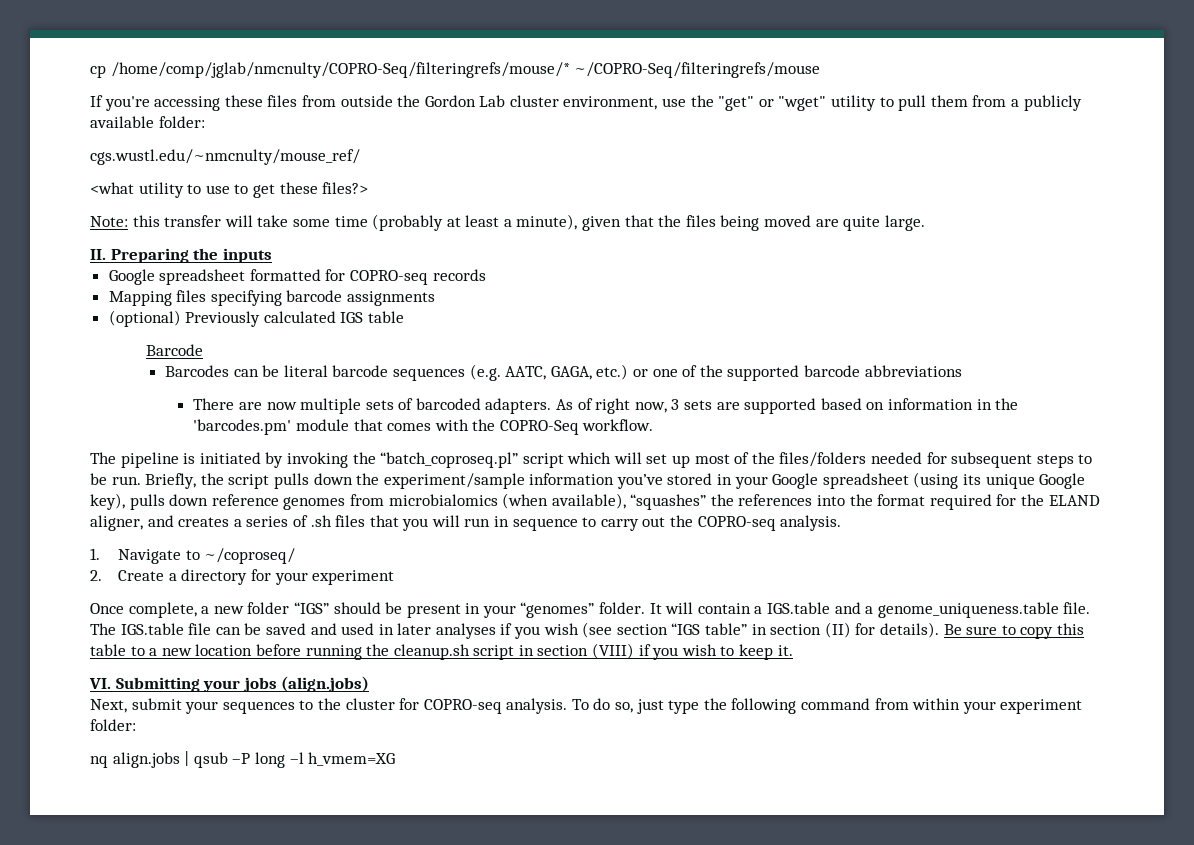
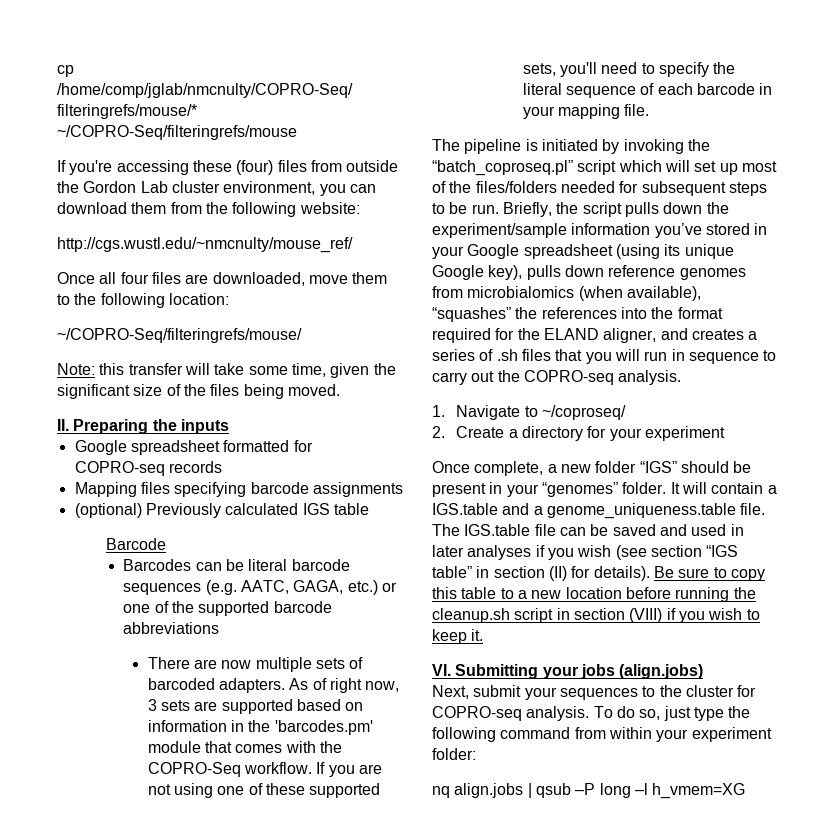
- If you're accessing these files from outside the Gordon Lab cluster environment, use the "get" or "wget" utility to pull them from a publicly available folder:
- cgs.wustl.edu/~nmcnulty/mouse_ref/
- <what utility to use to get these files?>
+ If you're accessing these (four) files from outside the Gordon Lab cluster environment, you can download them from the following website:
+ http://cgs.wustl.edu/~nmcnulty/mouse_ref/
+ Once all four files are downloaded, move them to the following location:
+ ~/COPRO-Seq/filteringrefs/mouse/
- Note: this transfer will take some time (probably at least a minute), given that the files being moved are quite large.
+ Note: this transfer will take some time, given the significant size of the files being moved.
+ If you are not using one of these supported sets, you'll need to specify the literal sequence of each barcode in your mapping file.

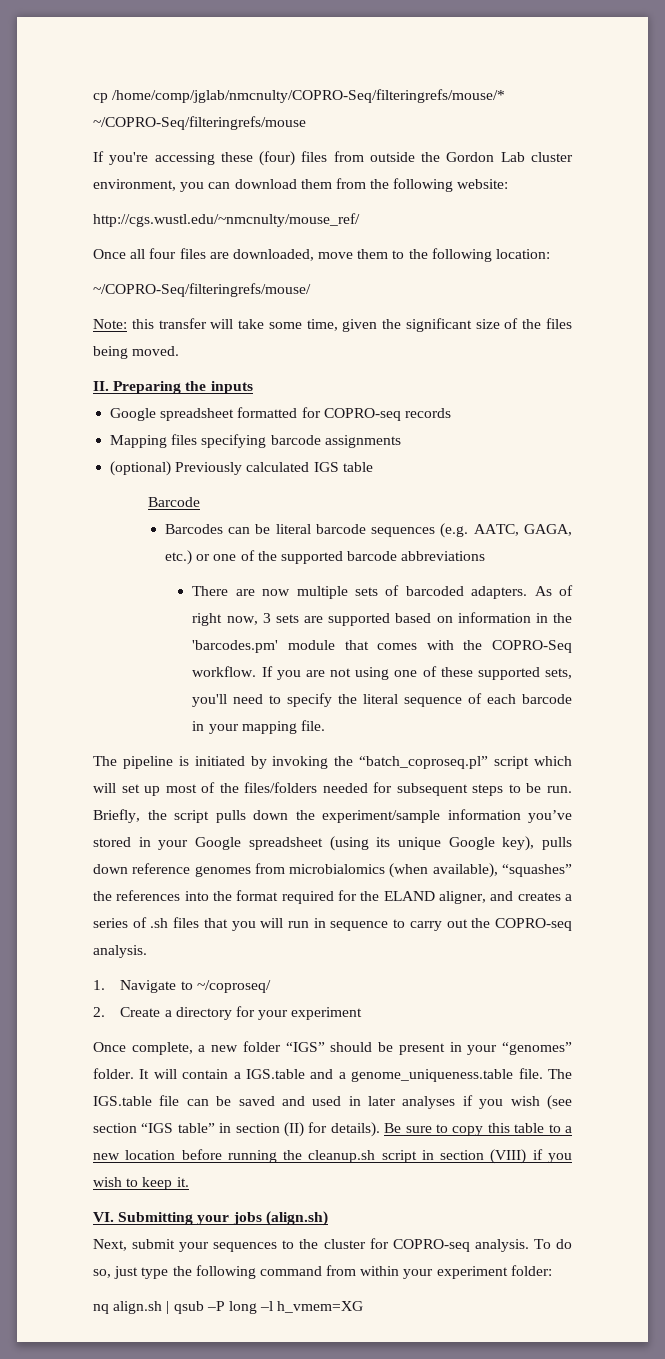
- VI. Submitting your jobs (align.jobs)
+ VI. Submitting your jobs (align.sh)
- nq align.jobs | qsub –P long –l h_vmem=XG
+ nq align.sh | qsub –P long –l h_vmem=XG

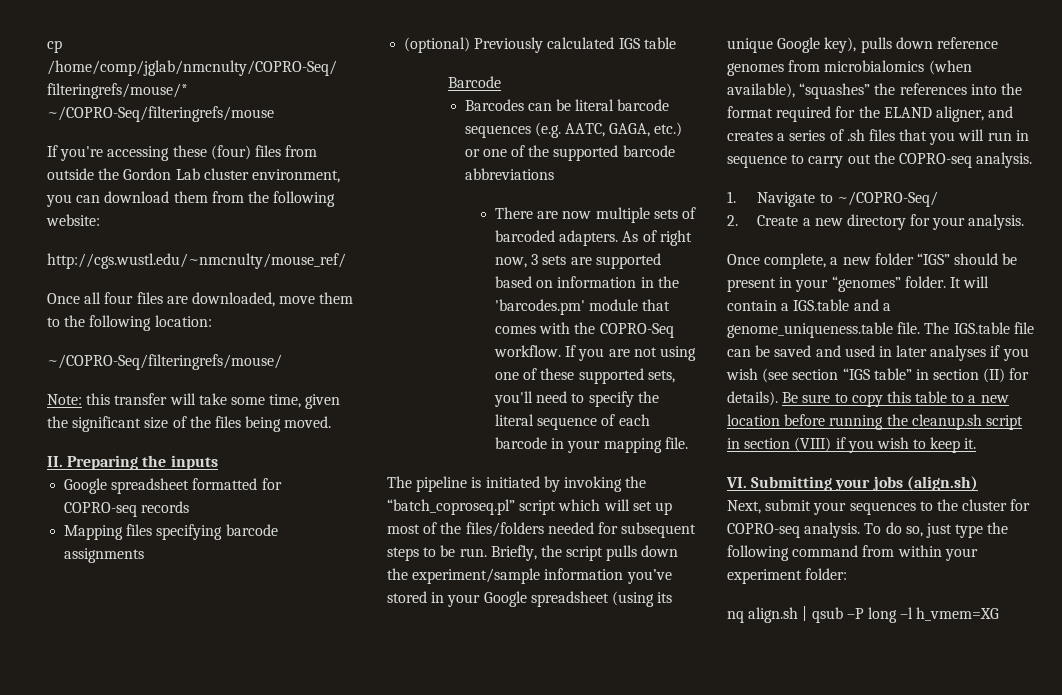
- 1. Navigate to ~/coproseq/
+ 1. Navigate to ~/COPRO-Seq/
- 2. Create a directory for your experiment
+ 2. Create a new directory for your analysis.

